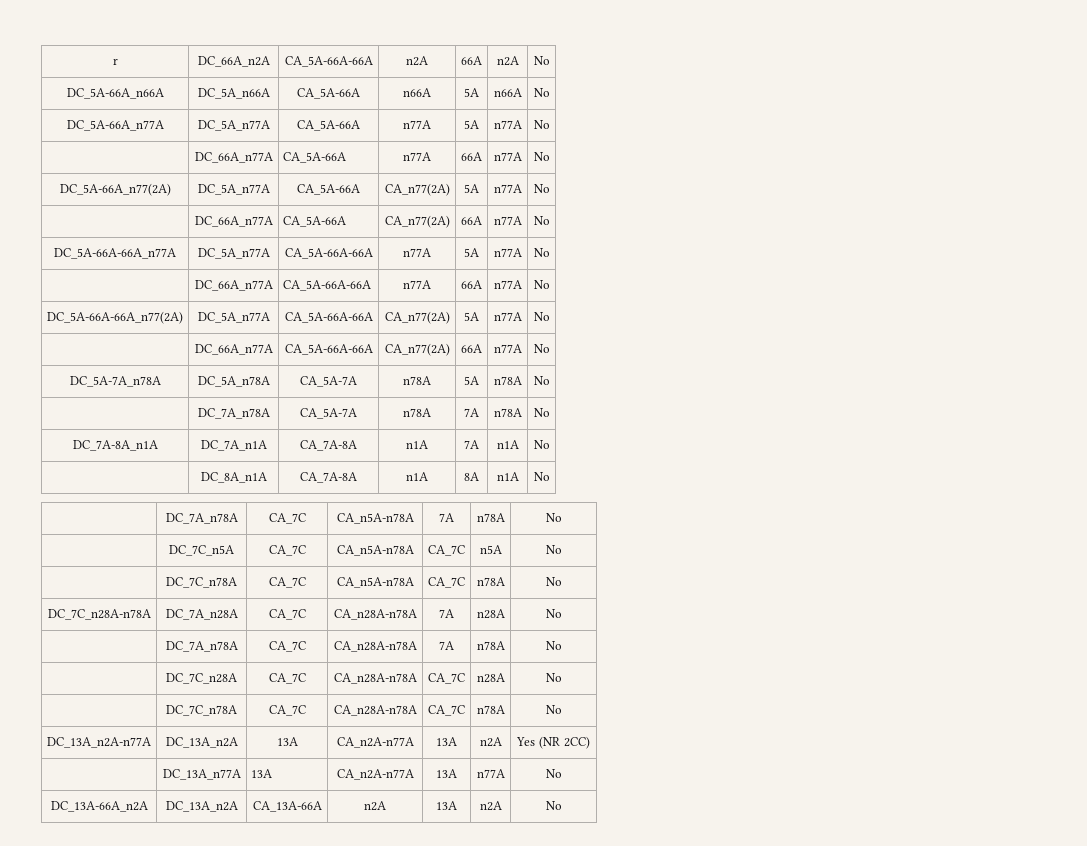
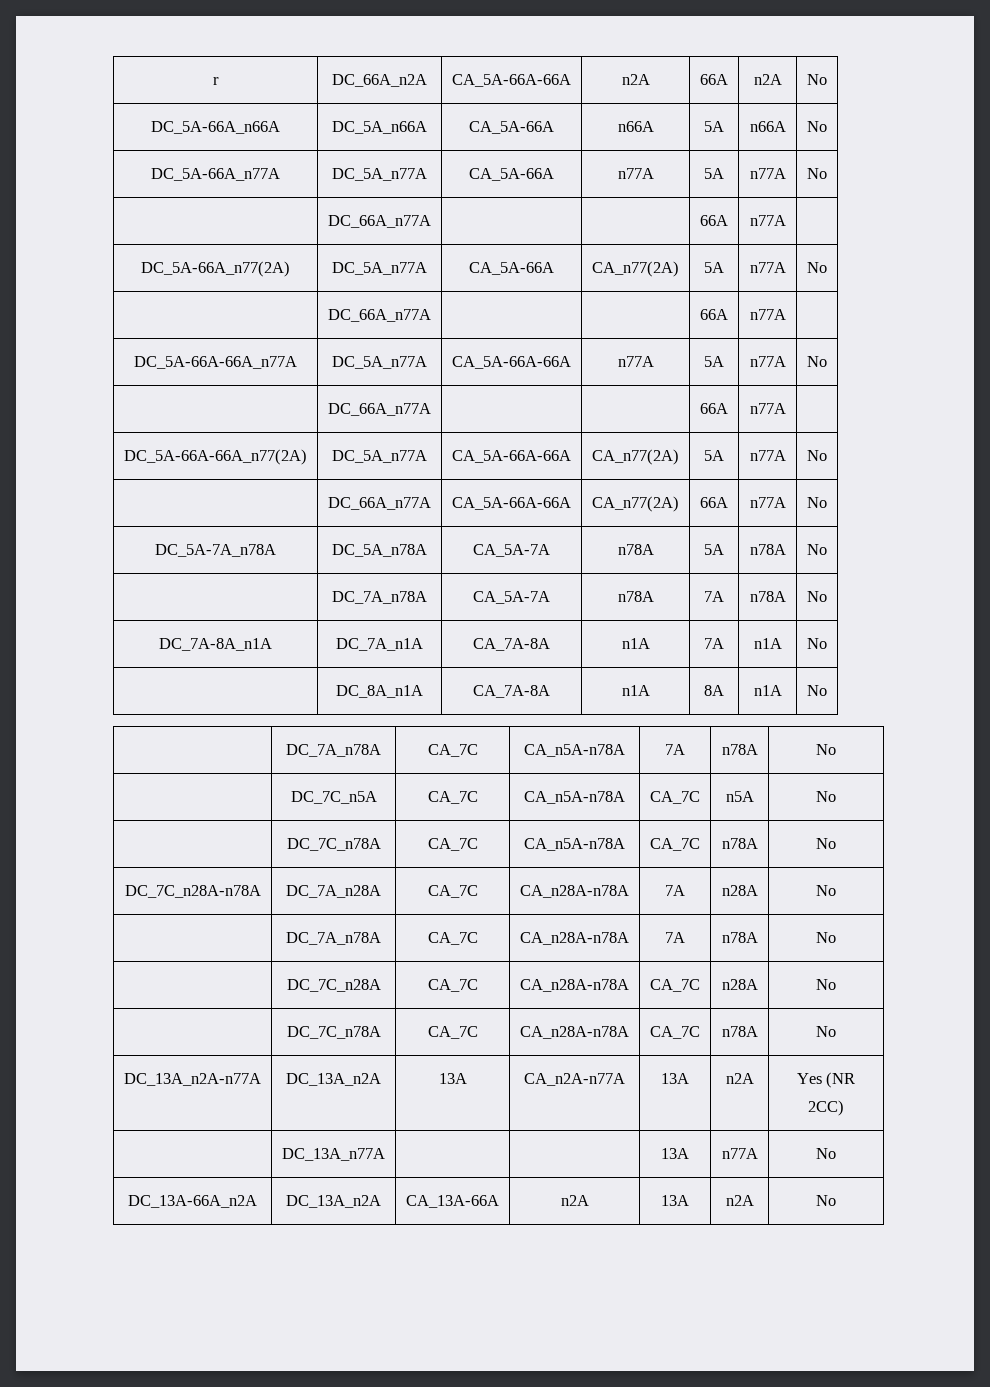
  DC_5A-66A_n77A | DC_5A_n77A | CA_5A-66A | n77A | 5A | n77A | No
- | DC_66A_n77A | CA_5A-66A | n77A | 66A | n77A | No
+ | DC_66A_n77A | | | 66A | n77A |
  DC_5A-66A_n77(2A) | DC_5A_n77A | CA_5A-66A | CA_n77(2A) | 5A | n77A | No
- | DC_66A_n77A | CA_5A-66A | CA_n77(2A) | 66A | n77A | No
+ | DC_66A_n77A | | | 66A | n77A |
  DC_5A-66A-66A_n77A | DC_5A_n77A | CA_5A-66A-66A | n77A | 5A | n77A | No
- | DC_66A_n77A | CA_5A-66A-66A | n77A | 66A | n77A | No
+ | DC_66A_n77A | | | 66A | n77A |
- | DC_13A_n77A | 13A | CA_n2A-n77A | 13A | n77A | No
+ | DC_13A_n77A | | | 13A | n77A | No

